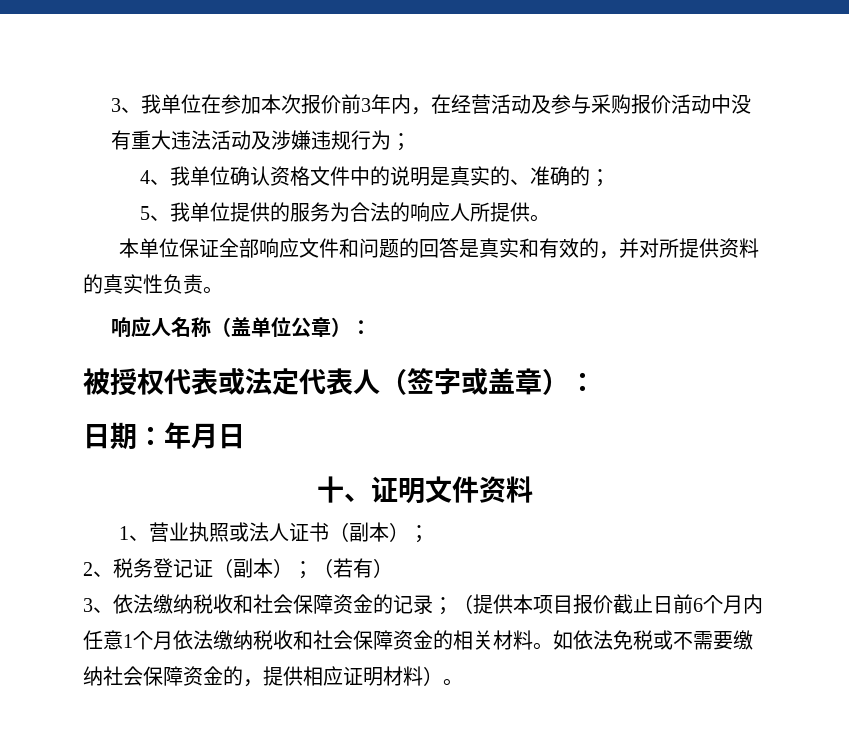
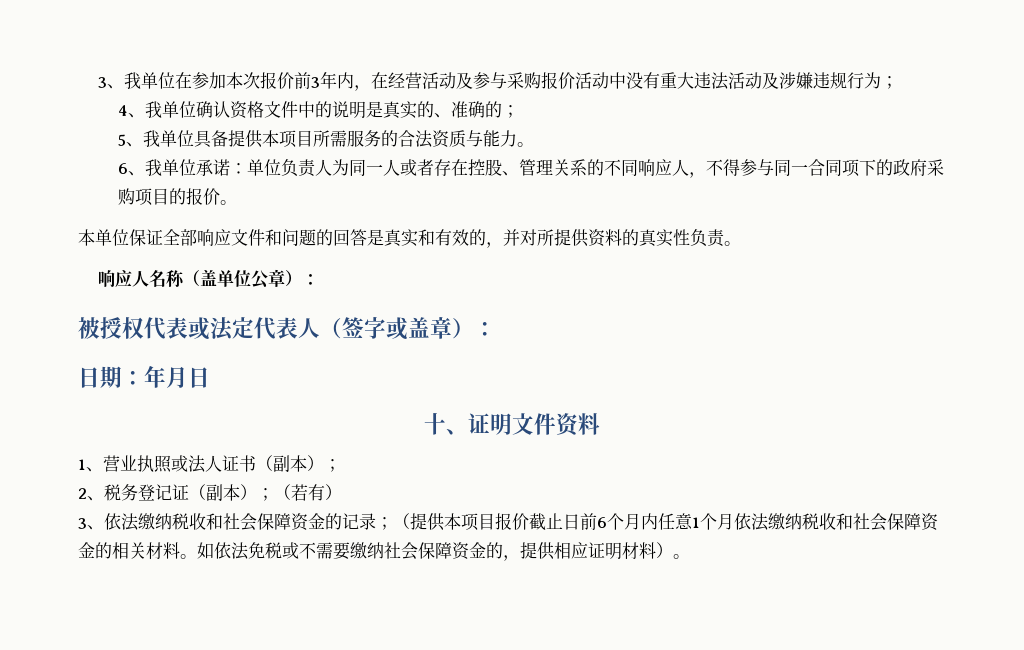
- 5、我单位提供的服务为合法的响应人所提供。
+ 5、我单位具备提供本项目所需服务的合法资质与能力。
+ 6、我单位承诺：单位负责人为同一人或者存在控股、管理关系的不同响应人，不得参与同一合同项下的政府采购项目的报价。

